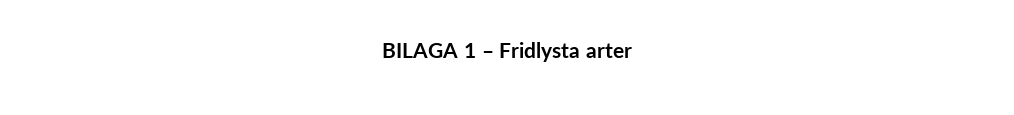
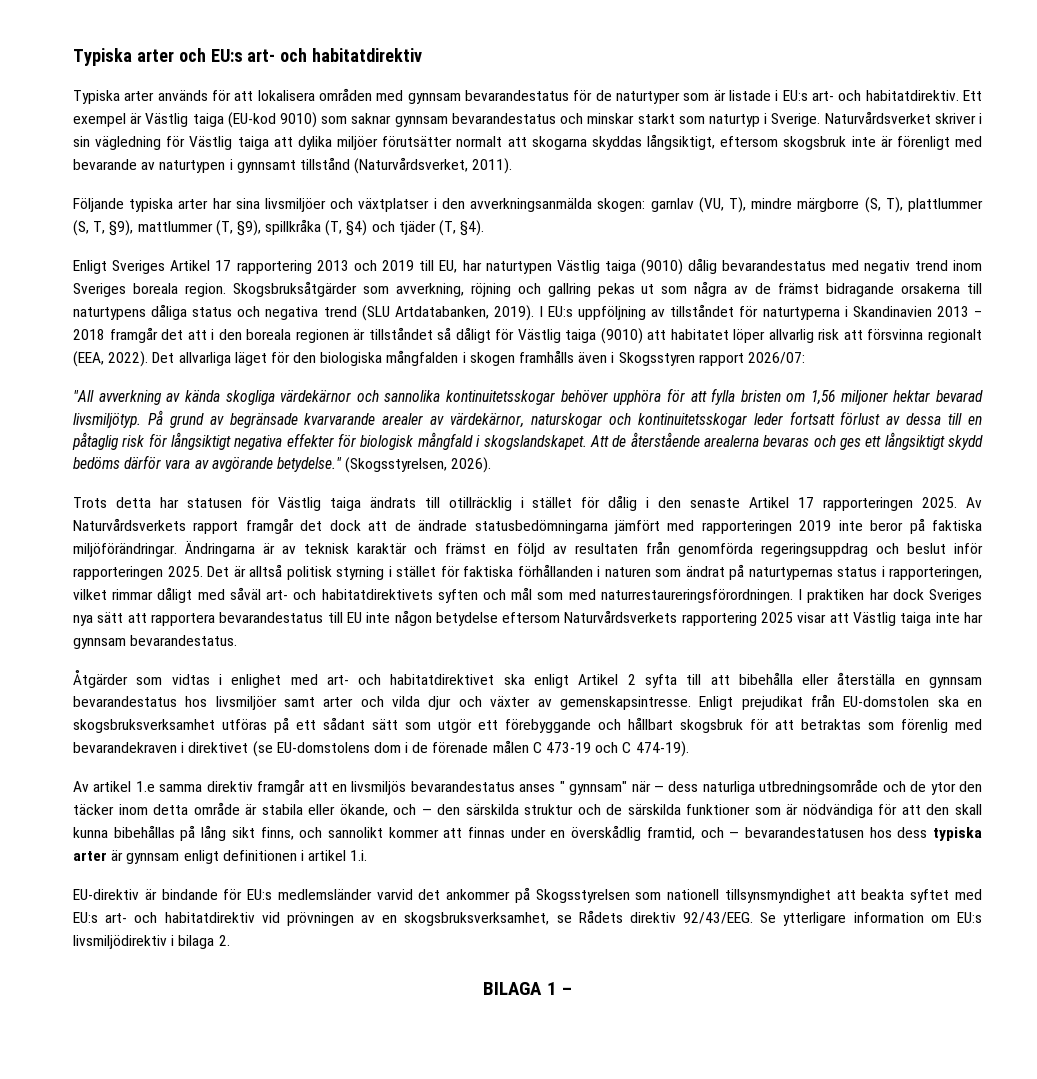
+ Typiska arter och EU:s art- och habitatdirektiv
+ Typiska arter används för att lokalisera områden med gynnsam bevarandestatus för de naturtyper som är listade i EU:s art- och habitatdirektiv. Ett exempel är Västlig taiga (EU-kod 9010) som saknar gynnsam bevarandestatus och minskar starkt som naturtyp i Sverige. Naturvårdsverket skriver i sin vägledning för Västlig taiga att dylika miljöer förutsätter normalt att skogarna skyddas långsiktigt, eftersom skogsbruk inte är förenligt med bevarande av naturtypen i gynnsamt tillstånd (Naturvårdsverket, 2011).
+ Följande typiska arter har sina livsmiljöer och växtplatser i den avverkningsanmälda skogen: garnlav (VU, T), mindre märgborre (S, T), plattlummer (S, T, §9), mattlummer (T, §9), spillkråka (T, §4) och tjäder (T, §4).
+ Enligt Sveriges Artikel 17 rapportering 2013 och 2019 till EU, har naturtypen Västlig taiga (9010) dålig bevarandestatus med negativ trend inom Sveriges boreala region. Skogsbruksåtgärder som avverkning, röjning och gallring pekas ut som några av de främst bidragande orsakerna till naturtypens dåliga status och negativa trend (SLU Artdatabanken, 2019). I EU:s uppföljning av tillståndet för naturtyperna i Skandinavien 2013 – 2018 framgår det att i den boreala regionen är tillståndet så dåligt för Västlig taiga (9010) att habitatet löper allvarlig risk att försvinna regionalt (EEA, 2022). Det allvarliga läget för den biologiska mångfalden i skogen framhålls även i Skogsstyren rapport 2026/07:
+ "All avverkning av kända skogliga värdekärnor och sannolika kontinuitetsskogar behöver upphöra för att fylla bristen om 1,56 miljoner hektar bevarad livsmiljötyp. På grund av begränsade kvarvarande arealer av värdekärnor, naturskogar och kontinuitetsskogar leder fortsatt förlust av dessa till en påtaglig risk för långsiktigt negativa effekter för biologisk mångfald i skogslandskapet. Att de återstående arealerna bevaras och ges ett långsiktigt skydd bedöms därför vara av avgörande betydelse." (Skogsstyrelsen, 2026).
+ Trots detta har statusen för Västlig taiga ändrats till otillräcklig i stället för dålig i den senaste Artikel 17 rapporteringen 2025. Av Naturvårdsverkets rapport framgår det dock att de ändrade statusbedömningarna jämfört med rapporteringen 2019 inte beror på faktiska miljöförändringar. Ändringarna är av teknisk karaktär och främst en följd av resultaten från genomförda regeringsuppdrag och beslut inför rapporteringen 2025. Det är alltså politisk styrning i stället för faktiska förhållanden i naturen som ändrat på naturtypernas status i rapporteringen, vilket rimmar dåligt med såväl art- och habitatdirektivets syften och mål som med naturrestaureringsförordningen. I praktiken har dock Sveriges nya sätt att rapportera bevarandestatus till EU inte någon betydelse eftersom Naturvårdsverkets rapportering 2025 visar att Västlig taiga inte har gynnsam bevarandestatus.
+ Åtgärder som vidtas i enlighet med art- och habitatdirektivet ska enligt Artikel 2 syfta till att bibehålla eller återställa en gynnsam bevarandestatus hos livsmiljöer samt arter och vilda djur och växter av gemenskapsintresse. Enligt prejudikat från EU-domstolen ska en skogsbruksverksamhet utföras på ett sådant sätt som utgör ett förebyggande och hållbart skogsbruk för att betraktas som förenlig med bevarandekraven i direktivet (se EU-domstolens dom i de förenade målen C 473-19 och C 474-19).
+ Av artikel 1.e samma direktiv framgår att en livsmiljös bevarandestatus anses " gynnsam" när — dess naturliga utbredningsområde och de ytor den täcker inom detta område är stabila eller ökande, och — den särskilda struktur och de särskilda funktioner som är nödvändiga för att den skall kunna bibehållas på lång sikt finns, och sannolikt kommer att finnas under en överskådlig framtid, och — bevarandestatusen hos dess typiska arter är gynnsam enligt definitionen i artikel 1.i.
+ EU-direktiv är bindande för EU:s medlemsländer varvid det ankommer på Skogsstyrelsen som nationell tillsynsmyndighet att beakta syftet med EU:s art- och habitatdirektiv vid prövningen av en skogsbruksverksamhet, se Rådets direktiv 92/43/EEG. Se ytterligare information om EU:s livsmiljödirektiv i bilaga 2.
- BILAGA 1 – Fridlysta arter
+ BILAGA 1 –

